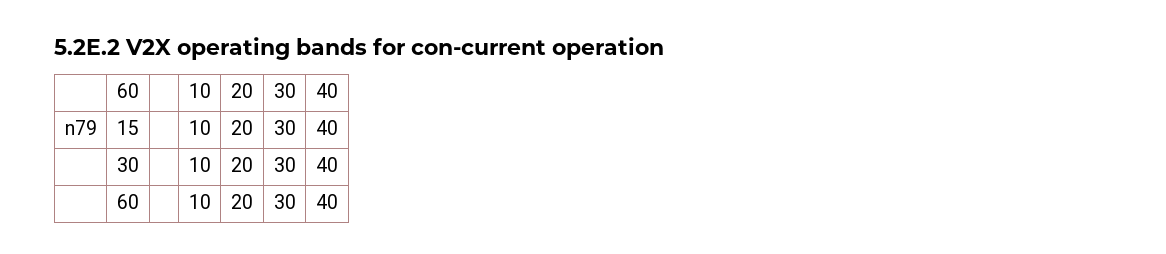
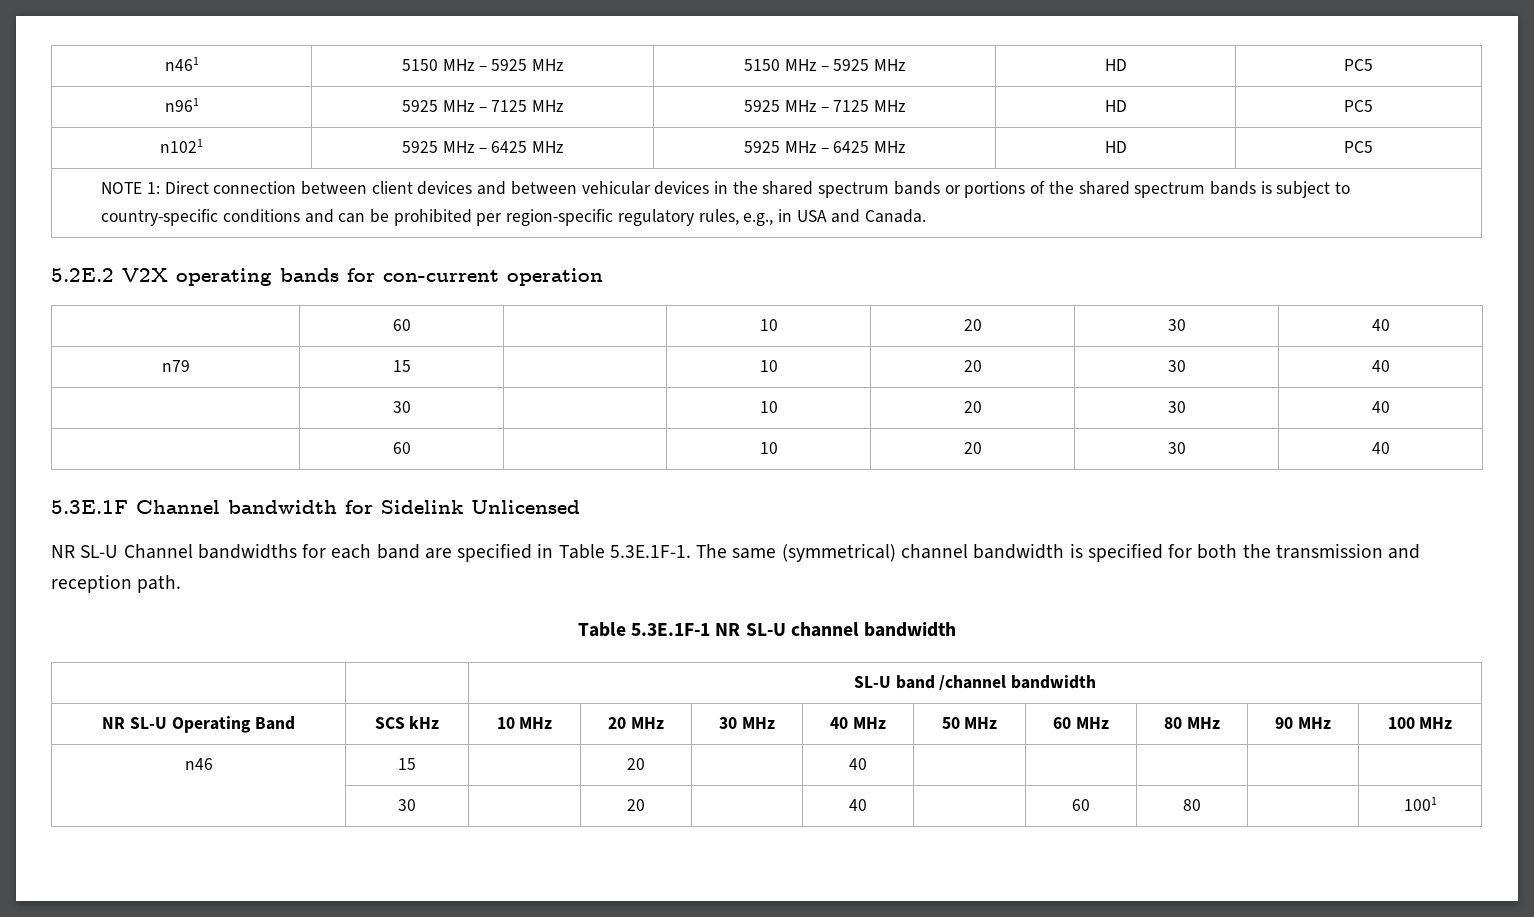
+ n461 | 5150 MHz – 5925 MHz | 5150 MHz – 5925 MHz | HD | PC5
+ n961 | 5925 MHz – 7125 MHz | 5925 MHz – 7125 MHz | HD | PC5
+ n1021 | 5925 MHz – 6425 MHz | 5925 MHz – 6425 MHz | HD | PC5
+ NOTE 1: Direct connection between client devices and between vehicular devices in the shared spectrum bands or portions of the shared spectrum bands is subject to country-specific conditions and can be prohibited per region-specific regulatory rules, e.g., in USA and Canada.
+ 5.3E.1F Channel bandwidth for Sidelink Unlicensed
+ NR SL-U Channel bandwidths for each band are specified in Table 5.3E.1F-1. The same (symmetrical) channel bandwidth is specified for both the transmission and reception path.
+ Table 5.3E.1F-1 NR SL-U channel bandwidth
+ | | SL-U band /channel bandwidth
+ NR SL-U Operating Band | SCS kHz | 10 MHz | 20 MHz | 30 MHz | 40 MHz | 50 MHz | 60 MHz | 80 MHz | 90 MHz | 100 MHz
+ n46 | 15 | | 20 | | 40 | | | | |
+ | 30 | | 20 | | 40 | | 60 | 80 | | 1001

